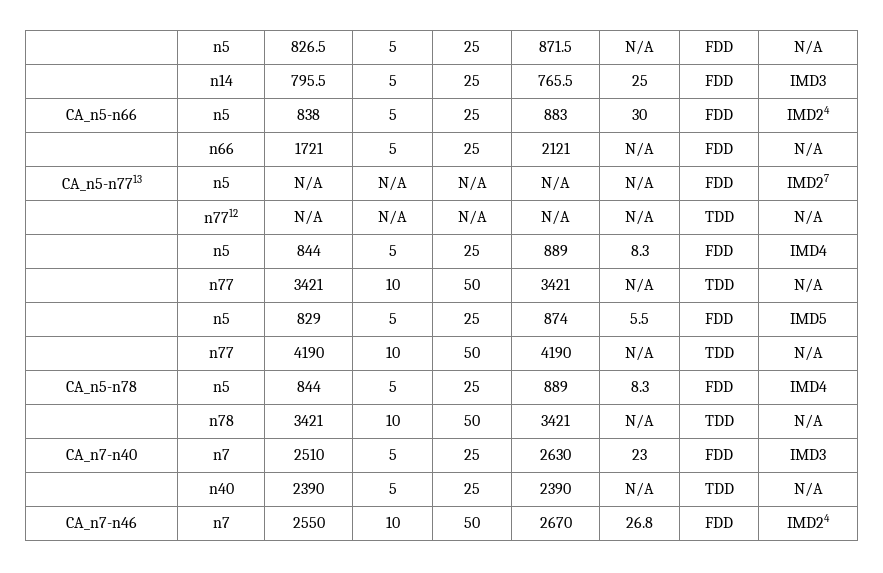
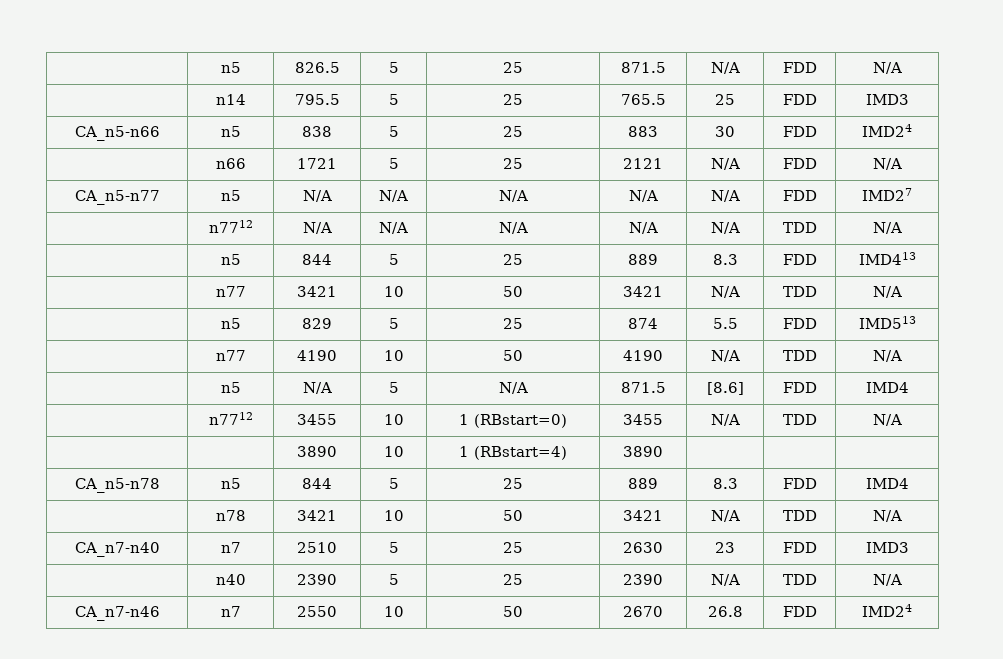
- CA_n5-n7713 | n5 | N/A | N/A | N/A | N/A | N/A | FDD | IMD27
+ CA_n5-n77 | n5 | N/A | N/A | N/A | N/A | N/A | FDD | IMD27
  | n7712 | N/A | N/A | N/A | N/A | N/A | TDD | N/A
- | n5 | 844 | 5 | 25 | 889 | 8.3 | FDD | IMD4
+ | n5 | 844 | 5 | 25 | 889 | 8.3 | FDD | IMD413
- | n5 | 829 | 5 | 25 | 874 | 5.5 | FDD | IMD5
+ | n5 | 829 | 5 | 25 | 874 | 5.5 | FDD | IMD513
+ | n5 | N/A | 5 | N/A | 871.5 | [8.6] | FDD | IMD4
+ | n7712 | 3455 | 10 | 1 (RBstart=0) | 3455 | N/A | TDD | N/A
+ | | 3890 | 10 | 1 (RBstart=4) | 3890 | | |

